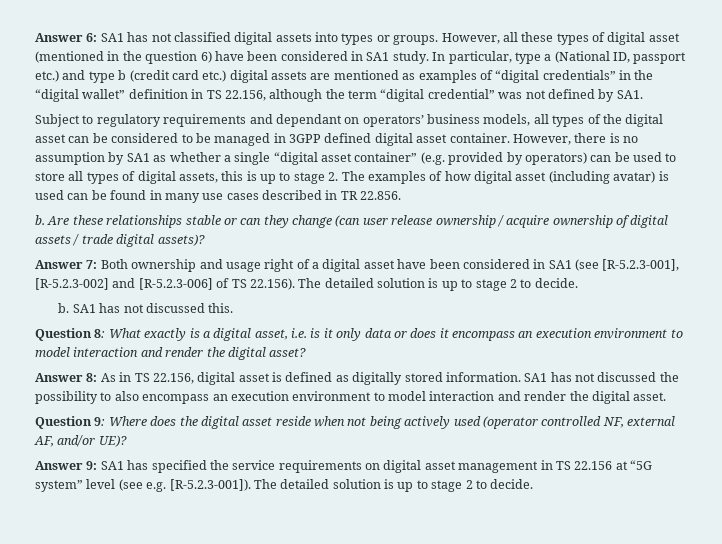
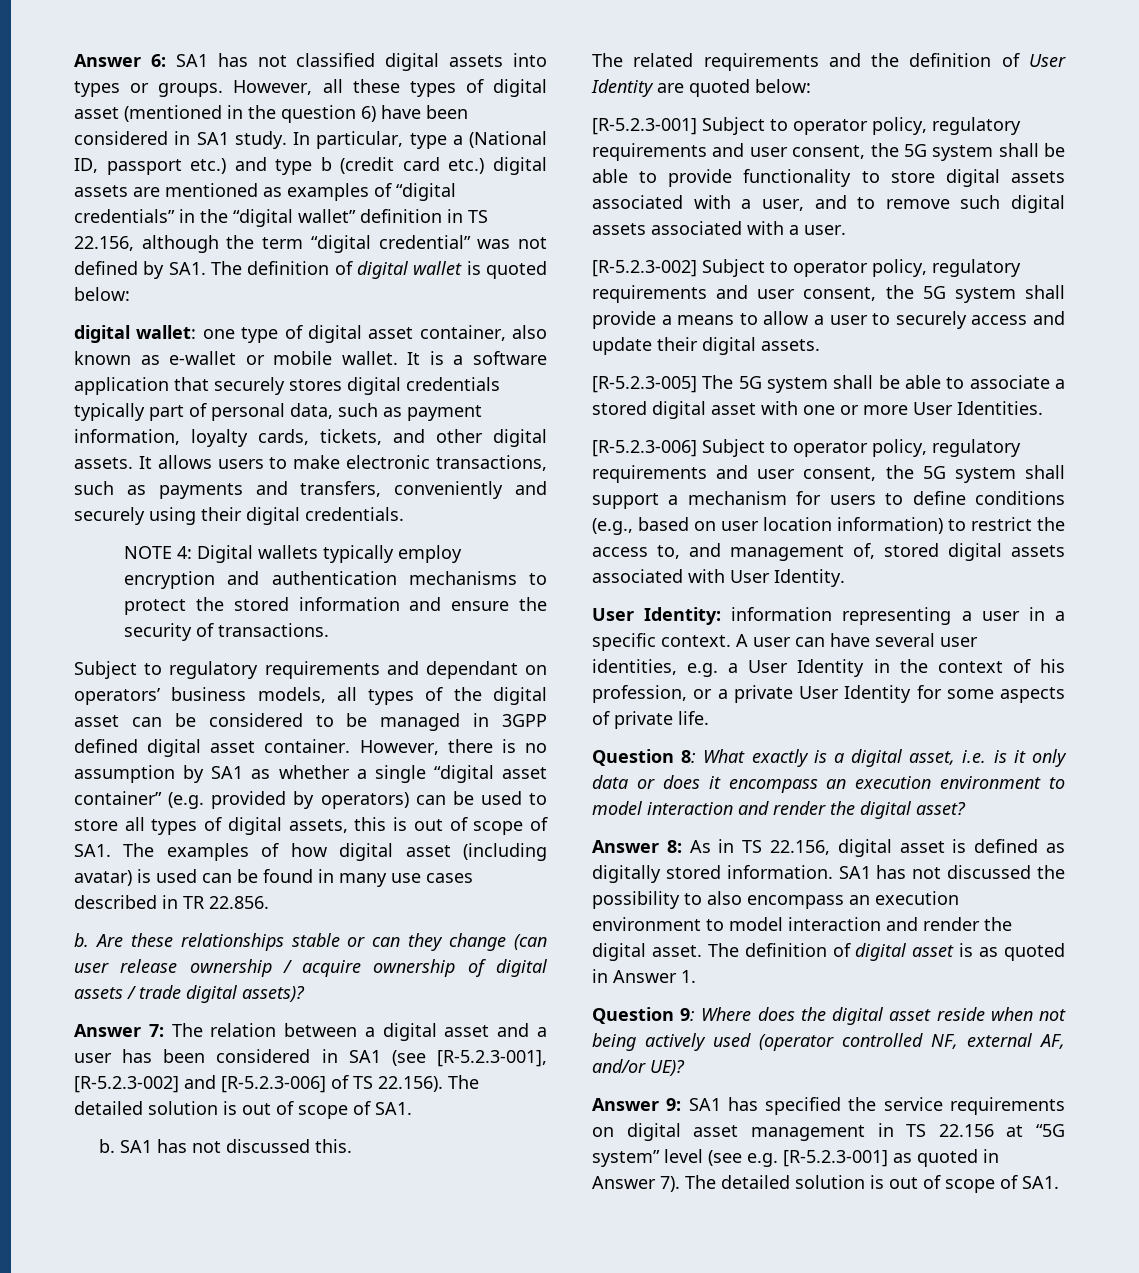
- In particular, type a (National ID, passport etc.) and type b (credit card etc.) digital assets are mentioned as examples of “digital credentials” in the “digital wallet” definition in TS 22.156, although the term “digital credential” was not defined by SA1.
+ In particular, type a (National ID, passport etc.) and type b (credit card etc.) digital assets are mentioned as examples of “digital credentials” in the “digital wallet” definition in TS 22.156, although the term “digital credential” was not defined by SA1. The definition of digital wallet is quoted below:
+ digital wallet: one type of digital asset container, also known as e-wallet or mobile wallet. It is a software application that securely stores digital credentials typically part of personal data, such as payment information, loyalty cards, tickets, and other digital assets. It allows users to make electronic transactions, such as payments and transfers, conveniently and securely using their digital credentials.
+ NOTE 4: Digital wallets typically employ encryption and authentication mechanisms to protect the stored information and ensure the security of transactions.
- However, there is no assumption by SA1 as whether a single “digital asset container” (e.g. provided by operators) can be used to store all types of digital assets, this is up to stage 2. The examples of how digital asset (including avatar) is used can be found in many use cases described in TR 22.856.
+ However, there is no assumption by SA1 as whether a single “digital asset container” (e.g. provided by operators) can be used to store all types of digital assets, this is out of scope of SA1. The examples of how digital asset (including avatar) is used can be found in many use cases described in TR 22.856.
- Answer 7: Both ownership and usage right of a digital asset have been considered in SA1 (see [R-5.2.3-001], [R-5.2.3-002] and [R-5.2.3-006] of TS 22.156). The detailed solution is up to stage 2 to decide.
+ Answer 7: The relation between a digital asset and a user has been considered in SA1 (see [R-5.2.3-001], [R-5.2.3-002] and [R-5.2.3-006] of TS 22.156). The detailed solution is out of scope of SA1.
+ The related requirements and the definition of User Identity are quoted below:
+ [R-5.2.3-001] Subject to operator policy, regulatory requirements and user consent, the 5G system shall be able to provide functionality to store digital assets associated with a user, and to remove such digital assets associated with a user.
+ [R-5.2.3-002] Subject to operator policy, regulatory requirements and user consent, the 5G system shall provide a means to allow a user to securely access and update their digital assets.
+ [R-5.2.3-005] The 5G system shall be able to associate a stored digital asset with one or more User Identities.
+ [R-5.2.3-006] Subject to operator policy, regulatory requirements and user consent, the 5G system shall support a mechanism for users to define conditions (e.g., based on user location information) to restrict the access to, and management of, stored digital assets associated with User Identity.
+ User Identity: information representing a user in a specific context. A user can have several user identities, e.g. a User Identity in the context of his profession, or a private User Identity for some aspects of private life.
+ The definition of digital asset is as quoted in Answer 1.
- Answer 9: SA1 has specified the service requirements on digital asset management in TS 22.156 at “5G system” level (see e.g. [R-5.2.3-001]). The detailed solution is up to stage 2 to decide.
+ Answer 9: SA1 has specified the service requirements on digital asset management in TS 22.156 at “5G system” level (see e.g. [R-5.2.3-001] as quoted in Answer 7). The detailed solution is out of scope of SA1.

